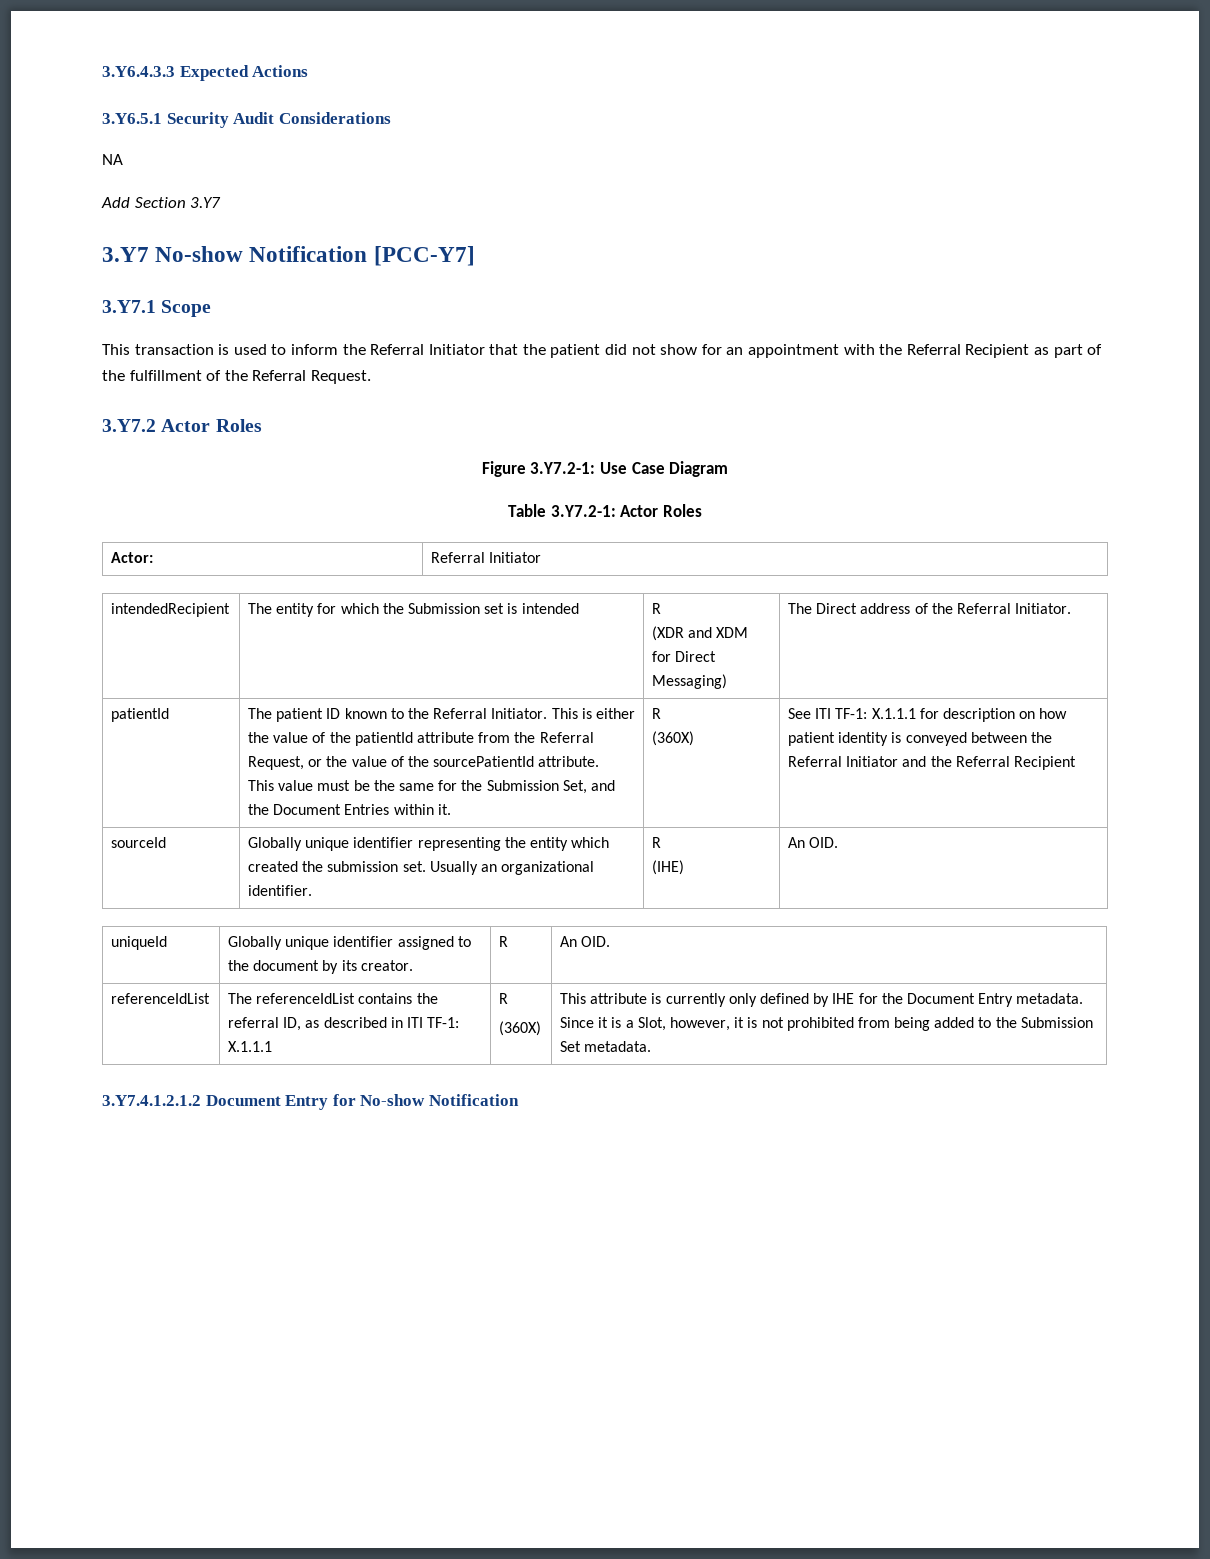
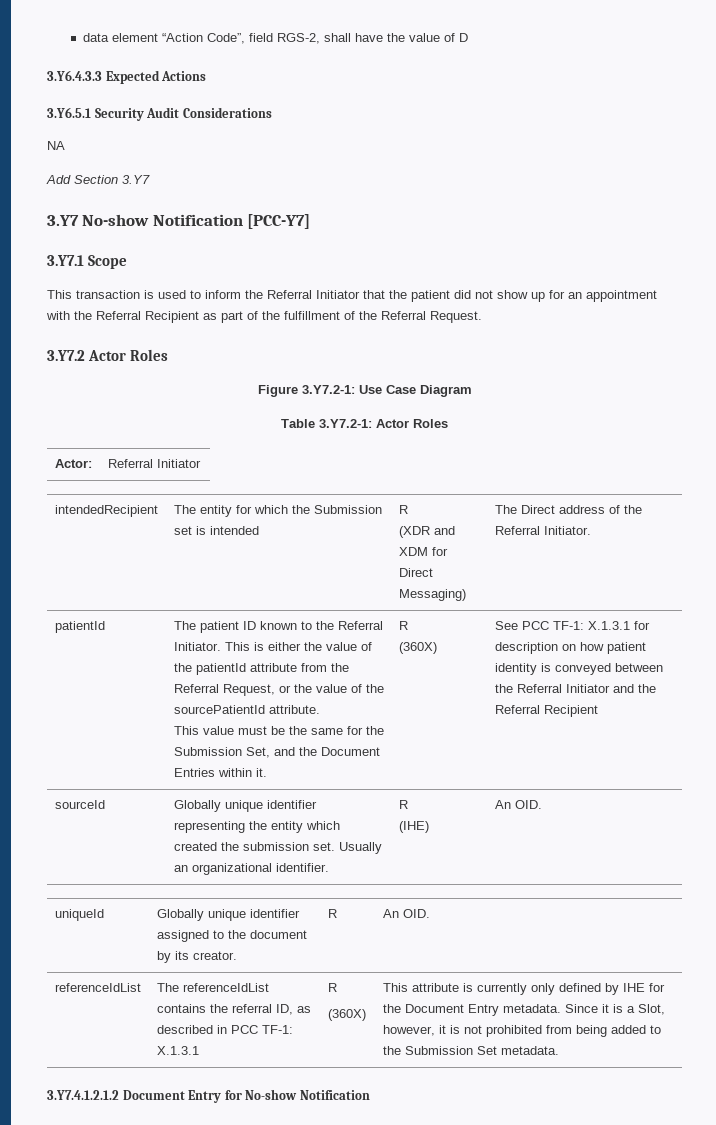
+ data element “Action Code”, field RGS-2, shall have the value of D
- This transaction is used to inform the Referral Initiator that the patient did not show for an appointment with the Referral Recipient as part of the fulfillment of the Referral Request.
+ This transaction is used to inform the Referral Initiator that the patient did not show up for an appointment with the Referral Recipient as part of the fulfillment of the Referral Request.
- See ITI TF-1: X.1.1.1 for description on how patient identity is conveyed between the Referral Initiator and the Referral Recipient
+ See PCC TF-1: X.1.3.1 for description on how patient identity is conveyed between the Referral Initiator and the Referral Recipient
- The referenceIdList contains the referral ID, as described in ITI TF-1: X.1.1.1
+ The referenceIdList contains the referral ID, as described in PCC TF-1: X.1.3.1

